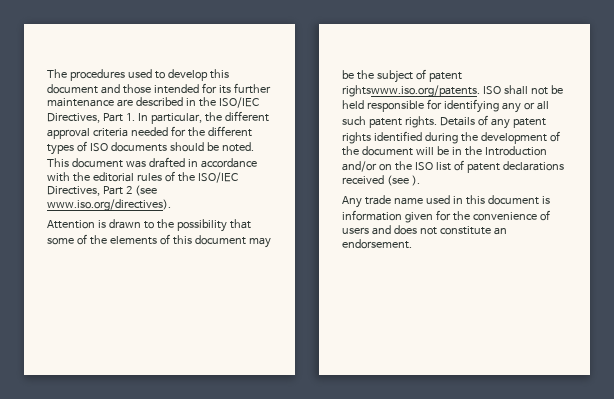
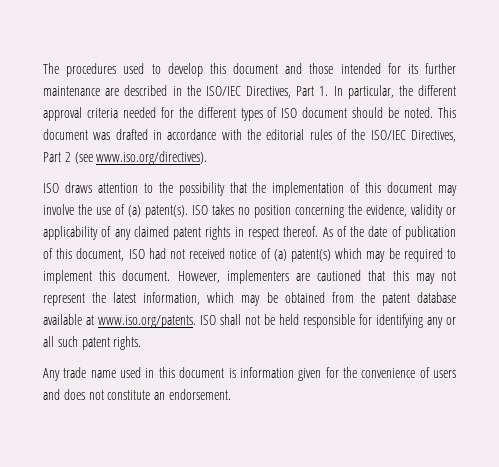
- The procedures used to develop this document and those intended for its further maintenance are described in the ISO/IEC Directives, Part 1. In particular, the different approval criteria needed for the different types of ISO documents should be noted.
+ The procedures used to develop this document and those intended for its further maintenance are described in the ISO/IEC Directives, Part 1. In particular, the different approval criteria needed for the different types of ISO document should be noted.
- Attention is drawn to the possibility that some of the elements of this document may be the subject of patent rightswww.iso.org/patents. ISO shall not be held responsible for identifying any or all such patent rights. Details of any patent rights identified during the development of the document will be in the Introduction and/or on the ISO list of patent declarations received (see ).
+ ISO draws attention to the possibility that the implementation of this document may involve the use of (a) patent(s). ISO takes no position concerning the evidence, validity or applicability of any claimed patent rights in respect thereof. As of the date of publication of this document, ISO had not received notice of (a) patent(s) which may be required to implement this document. However, implementers are cautioned that this may not represent the latest information, which may be obtained from the patent database available at www.iso.org/patents. ISO shall not be held responsible for identifying any or all such patent rights.

